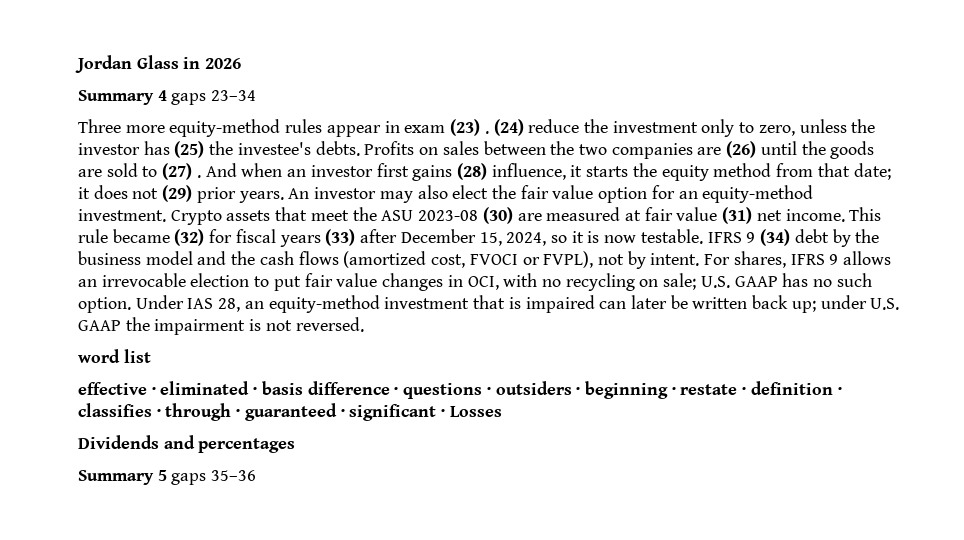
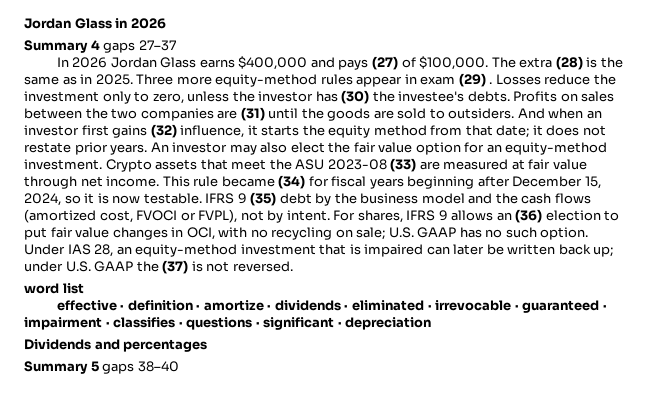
- Summary 4 gaps 23–34
- Three more equity-method rules appear in exam (23) . (24) reduce the investment only to zero, unless the investor has (25) the investee's debts.
+ Summary 4 gaps 27–37
+ In 2026 Jordan Glass earns $400,000 and pays (27) of $100,000. The extra (28) is the same as in 2025. Three more equity-method rules appear in exam (29) . Losses reduce the investment only to zero, unless the investor has (30) the investee's debts.
- Profits on sales between the two companies are (26) until the goods are sold to (27) .
+ Profits on sales between the two companies are (31) until the goods are sold to outsiders.
- And when an investor first gains (28) influence, it starts the equity method from that date; it does not (29) prior years.
+ And when an investor first gains (32) influence, it starts the equity method from that date; it does not restate prior years.
- Crypto assets that meet the ASU 2023-08 (30) are measured at fair value (31) net income.
+ Crypto assets that meet the ASU 2023-08 (33) are measured at fair value through net income.
- This rule became (32) for fiscal years (33) after December 15, 2024, so it is now testable.
+ This rule became (34) for fiscal years beginning after December 15, 2024, so it is now testable.
- IFRS 9 (34) debt by the business model and the cash flows (amortized cost, FVOCI or FVPL), not by intent.
+ IFRS 9 (35) debt by the business model and the cash flows (amortized cost, FVOCI or FVPL), not by intent.
- For shares, IFRS 9 allows an irrevocable election to put fair value changes in OCI, with no recycling on sale; U.S. GAAP has no such option.
+ For shares, IFRS 9 allows an (36) election to put fair value changes in OCI, with no recycling on sale; U.S. GAAP has no such option.
- Under IAS 28, an equity-method investment that is impaired can later be written back up; under U.S. GAAP the impairment is not reversed.
+ Under IAS 28, an equity-method investment that is impaired can later be written back up; under U.S. GAAP the (37) is not reversed.
- effective · eliminated · basis difference · questions · outsiders · beginning · restate · definition · classifies · through · guaranteed · significant · Losses
+ effective · definition · amortize · dividends · eliminated · irrevocable · guaranteed · impairment · classifies · questions · significant · depreciation
- Summary 5 gaps 35–36
+ Summary 5 gaps 38–40

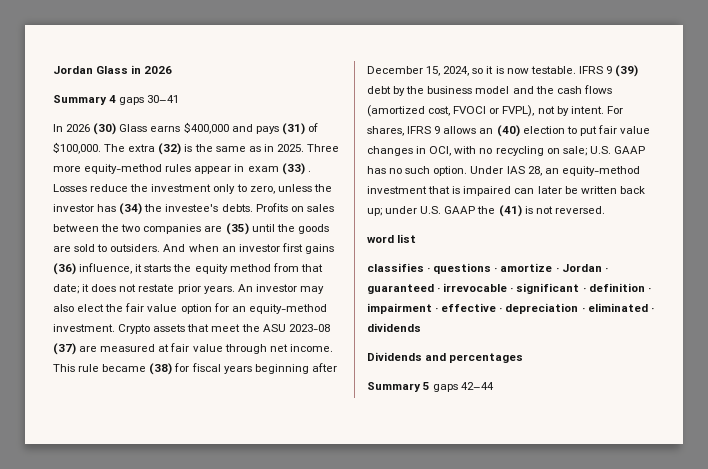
- Summary 4 gaps 27–37
+ Summary 4 gaps 30–41
- In 2026 Jordan Glass earns $400,000 and pays (27) of $100,000.
+ In 2026 (30) Glass earns $400,000 and pays (31) of $100,000.
- The extra (28) is the same as in 2025.
+ The extra (32) is the same as in 2025.
- Three more equity-method rules appear in exam (29) .
+ Three more equity-method rules appear in exam (33) .
- Losses reduce the investment only to zero, unless the investor has (30) the investee's debts.
+ Losses reduce the investment only to zero, unless the investor has (34) the investee's debts.
- Profits on sales between the two companies are (31) until the goods are sold to outsiders.
+ Profits on sales between the two companies are (35) until the goods are sold to outsiders.
- And when an investor first gains (32) influence, it starts the equity method from that date; it does not restate prior years.
+ And when an investor first gains (36) influence, it starts the equity method from that date; it does not restate prior years.
- Crypto assets that meet the ASU 2023-08 (33) are measured at fair value through net income.
+ Crypto assets that meet the ASU 2023-08 (37) are measured at fair value through net income.
- This rule became (34) for fiscal years beginning after December 15, 2024, so it is now testable.
+ This rule became (38) for fiscal years beginning after December 15, 2024, so it is now testable.
- IFRS 9 (35) debt by the business model and the cash flows (amortized cost, FVOCI or FVPL), not by intent.
+ IFRS 9 (39) debt by the business model and the cash flows (amortized cost, FVOCI or FVPL), not by intent.
- For shares, IFRS 9 allows an (36) election to put fair value changes in OCI, with no recycling on sale; U.S. GAAP has no such option.
+ For shares, IFRS 9 allows an (40) election to put fair value changes in OCI, with no recycling on sale; U.S. GAAP has no such option.
- Under IAS 28, an equity-method investment that is impaired can later be written back up; under U.S. GAAP the (37) is not reversed.
+ Under IAS 28, an equity-method investment that is impaired can later be written back up; under U.S. GAAP the (41) is not reversed.
- effective · definition · amortize · dividends · eliminated · irrevocable · guaranteed · impairment · classifies · questions · significant · depreciation
+ classifies · questions · amortize · Jordan · guaranteed · irrevocable · significant · definition · impairment · effective · depreciation · eliminated · dividends
- Summary 5 gaps 38–40
+ Summary 5 gaps 42–44

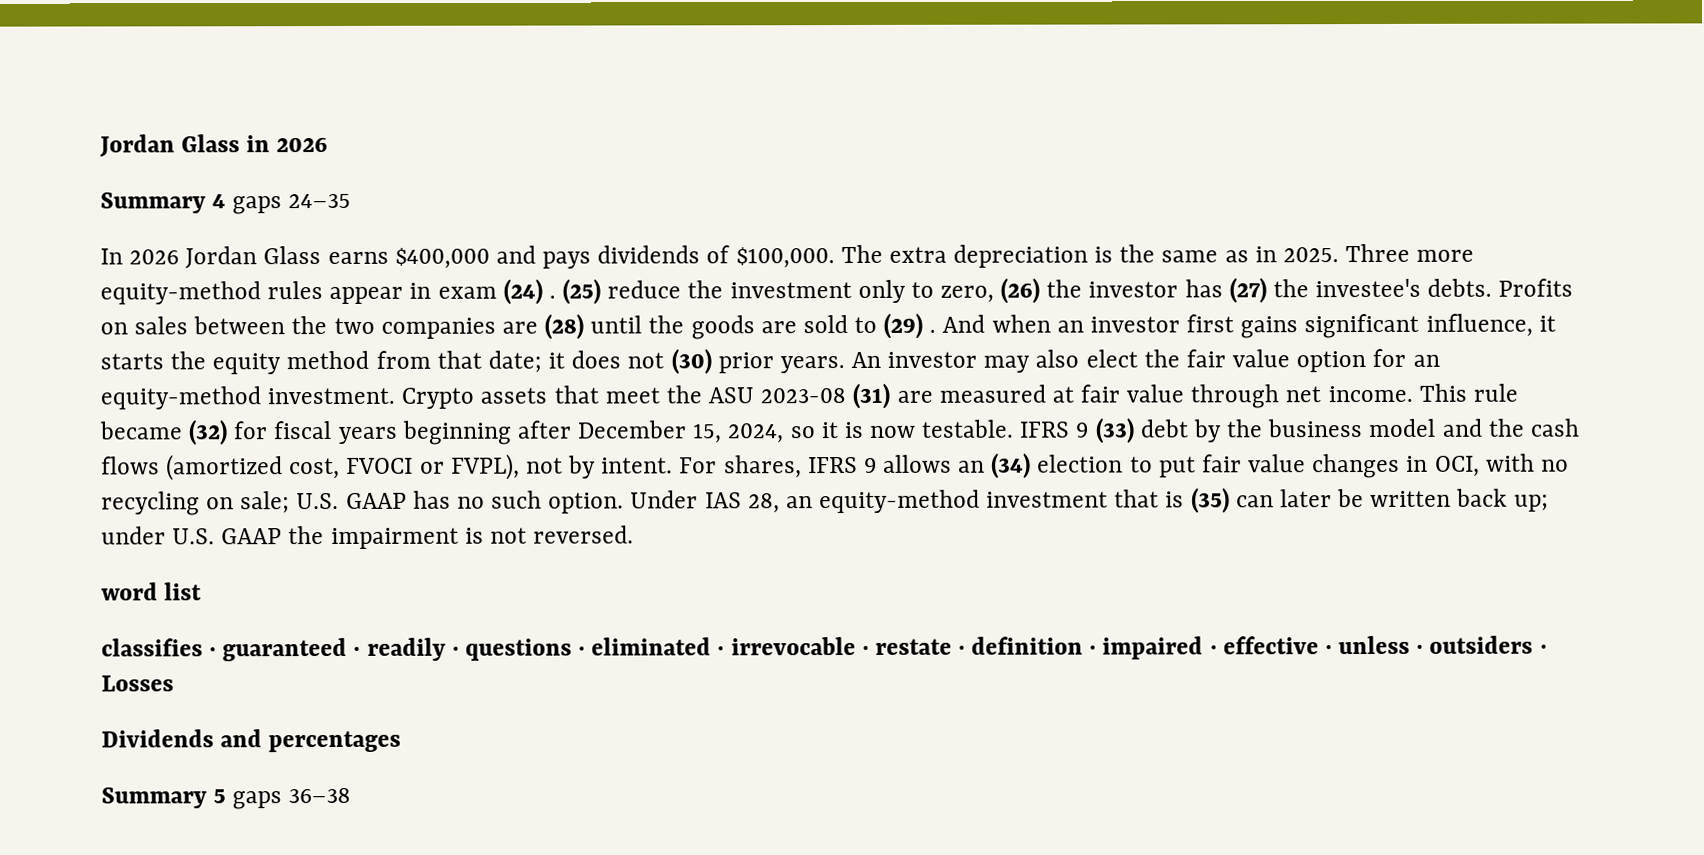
- Summary 4 gaps 30–41
+ Summary 4 gaps 24–35
- In 2026 (30) Glass earns $400,000 and pays (31) of $100,000.
+ In 2026 Jordan Glass earns $400,000 and pays dividends of $100,000.
- The extra (32) is the same as in 2025.
+ The extra depreciation is the same as in 2025.
- Three more equity-method rules appear in exam (33) . Losses reduce the investment only to zero, unless the investor has (34) the investee's debts.
+ Three more equity-method rules appear in exam (24) . (25) reduce the investment only to zero, (26) the investor has (27) the investee's debts.
- Profits on sales between the two companies are (35) until the goods are sold to outsiders.
+ Profits on sales between the two companies are (28) until the goods are sold to (29) .
- And when an investor first gains (36) influence, it starts the equity method from that date; it does not restate prior years.
+ And when an investor first gains significant influence, it starts the equity method from that date; it does not (30) prior years.
- Crypto assets that meet the ASU 2023-08 (37) are measured at fair value through net income.
+ Crypto assets that meet the ASU 2023-08 (31) are measured at fair value through net income.
- This rule became (38) for fiscal years beginning after December 15, 2024, so it is now testable.
+ This rule became (32) for fiscal years beginning after December 15, 2024, so it is now testable.
- IFRS 9 (39) debt by the business model and the cash flows (amortized cost, FVOCI or FVPL), not by intent.
+ IFRS 9 (33) debt by the business model and the cash flows (amortized cost, FVOCI or FVPL), not by intent.
- For shares, IFRS 9 allows an (40) election to put fair value changes in OCI, with no recycling on sale; U.S. GAAP has no such option.
+ For shares, IFRS 9 allows an (34) election to put fair value changes in OCI, with no recycling on sale; U.S. GAAP has no such option.
- Under IAS 28, an equity-method investment that is impaired can later be written back up; under U.S. GAAP the (41) is not reversed.
+ Under IAS 28, an equity-method investment that is (35) can later be written back up; under U.S. GAAP the impairment is not reversed.
- classifies · questions · amortize · Jordan · guaranteed · irrevocable · significant · definition · impairment · effective · depreciation · eliminated · dividends
+ classifies · guaranteed · readily · questions · eliminated · irrevocable · restate · definition · impaired · effective · unless · outsiders · Losses
- Summary 5 gaps 42–44
+ Summary 5 gaps 36–38

